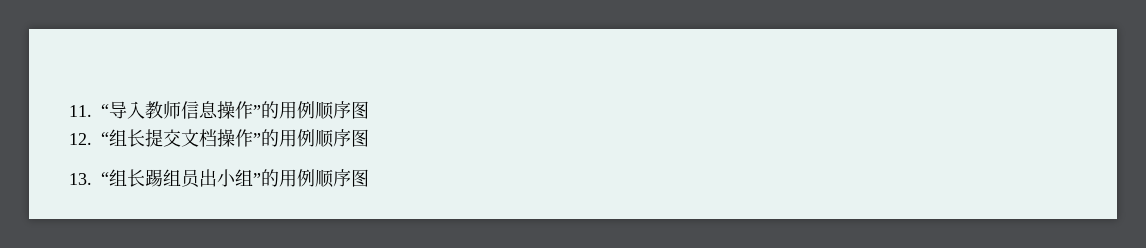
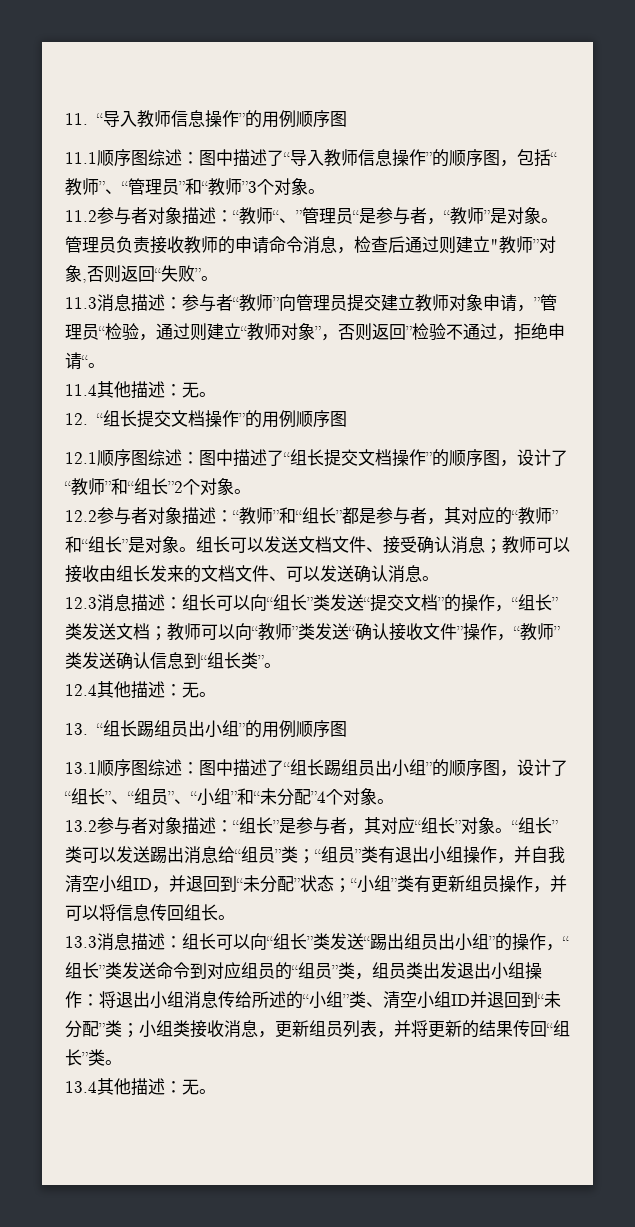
+ 11.1顺序图综述：图中描述了“导入教师信息操作”的顺序图，包括“教师”、“管理员”和“教师”3个对象。
+ 11.2参与者对象描述：“教师“、”管理员“是参与者，“教师”是对象。管理员负责接收教师的申请命令消息，检查后通过则建立"教师”对象,否则返回“失败”。
+ 11.3消息描述：参与者“教师”向管理员提交建立教师对象申请，”管理员“检验，通过则建立“教师对象”，否则返回”检验不通过，拒绝申请“。
+ 11.4其他描述：无。
+ 12.1顺序图综述：图中描述了“组长提交文档操作”的顺序图，设计了“教师”和“组长”2个对象。
+ 12.2参与者对象描述：“教师”和“组长”都是参与者，其对应的“教师”和“组长”是对象。组长可以发送文档文件、接受确认消息；教师可以接收由组长发来的文档文件、可以发送确认消息。
+ 12.3消息描述：组长可以向“组长”类发送“提交文档”的操作，“组长”类发送文档；教师可以向“教师”类发送“确认接收文件”操作，“教师”类发送确认信息到“组长类”。
+ 12.4其他描述：无。
+ 13.1顺序图综述：图中描述了“组长踢组员出小组”的顺序图，设计了“组长”、“组员”、“小组”和“未分配”4个对象。
+ 13.2参与者对象描述：“组长”是参与者，其对应“组长”对象。“组长”类可以发送踢出消息给“组员”类；“组员”类有退出小组操作，并自我清空小组ID，并退回到“未分配”状态；“小组”类有更新组员操作，并可以将信息传回组长。
+ 13.3消息描述：组长可以向“组长”类发送“踢出组员出小组”的操作，“组长”类发送命令到对应组员的“组员”类，组员类出发退出小组操作：将退出小组消息传给所述的“小组”类、清空小组ID并退回到“未分配”类；小组类接收消息，更新组员列表，并将更新的结果传回“组长”类。
+ 13.4其他描述：无。

